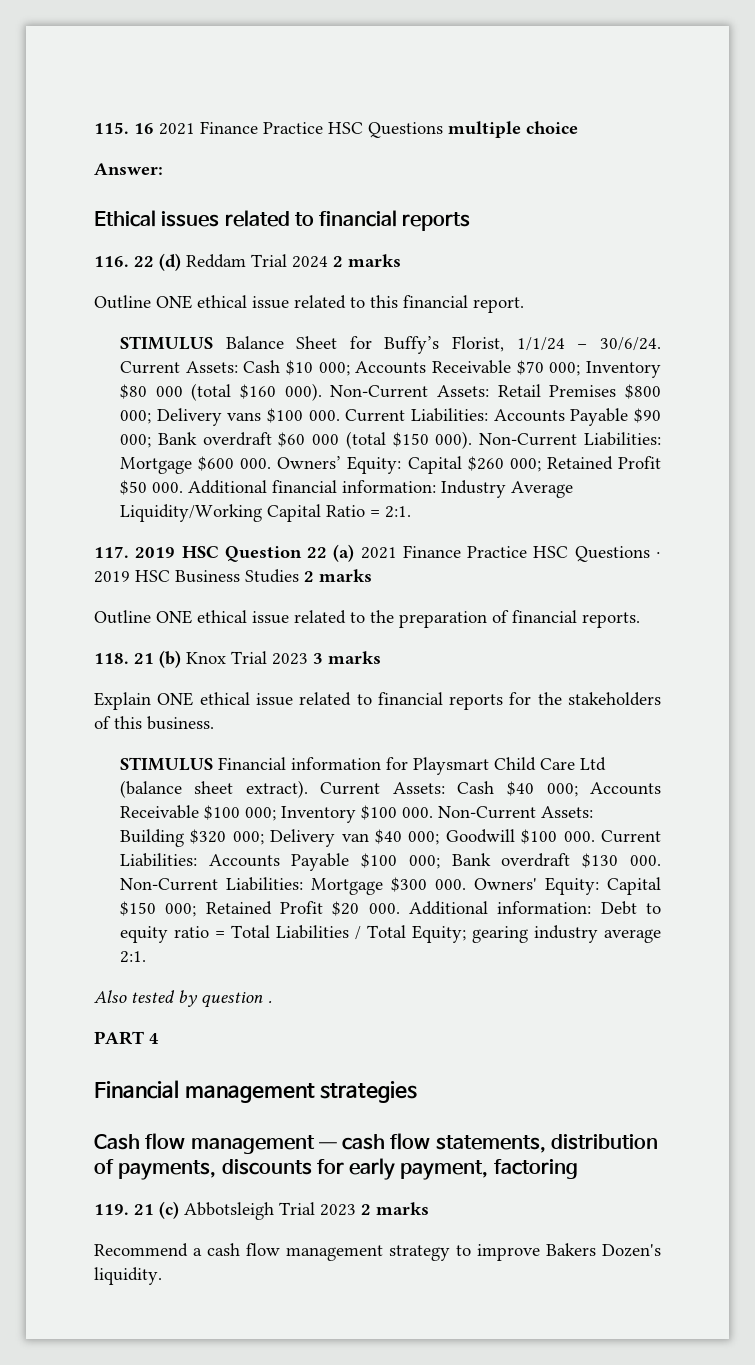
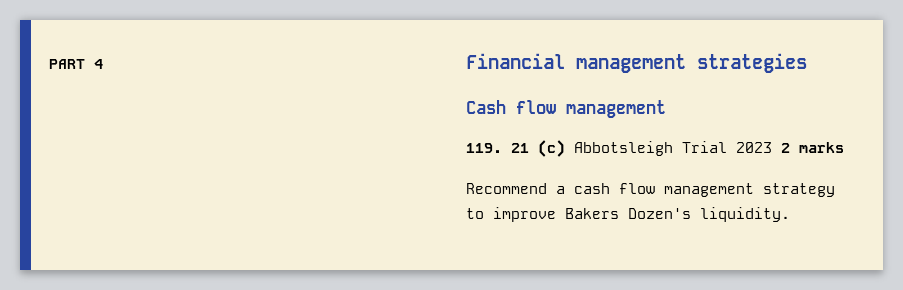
- 115. 16 2021 Finance Practice HSC Questions multiple choice
- Answer:
- Ethical issues related to financial reports
- 116. 22 (d) Reddam Trial 2024 2 marks
- Outline ONE ethical issue related to this financial report.
- STIMULUS Balance Sheet for Buffy’s Florist, 1/1/24 – 30/6/24. Current Assets: Cash $10 000; Accounts Receivable $70 000; Inventory $80 000 (total $160 000). Non-Current Assets: Retail Premises $800 000; Delivery vans $100 000. Current Liabilities: Accounts Payable $90 000; Bank overdraft $60 000 (total $150 000). Non-Current Liabilities: Mortgage $600 000. Owners’ Equity: Capital $260 000; Retained Profit $50 000. Additional financial information: Industry Average Liquidity/Working Capital Ratio = 2:1.
- 117. 2019 HSC Question 22 (a) 2021 Finance Practice HSC Questions · 2019 HSC Business Studies 2 marks
- Outline ONE ethical issue related to the preparation of financial reports.
- 118. 21 (b) Knox Trial 2023 3 marks
- Explain ONE ethical issue related to financial reports for the stakeholders of this business.
- STIMULUS Financial information for Playsmart Child Care Ltd (balance sheet extract). Current Assets: Cash $40 000; Accounts Receivable $100 000; Inventory $100 000. Non-Current Assets: Building $320 000; Delivery van $40 000; Goodwill $100 000. Current Liabilities: Accounts Payable $100 000; Bank overdraft $130 000. Non-Current Liabilities: Mortgage $300 000. Owners' Equity: Capital $150 000; Retained Profit $20 000. Additional information: Debt to equity ratio = Total Liabilities / Total Equity; gearing industry average 2:1.
- Also tested by question .
- Cash flow management — cash flow statements, distribution of payments, discounts for early payment, factoring
+ Cash flow management

